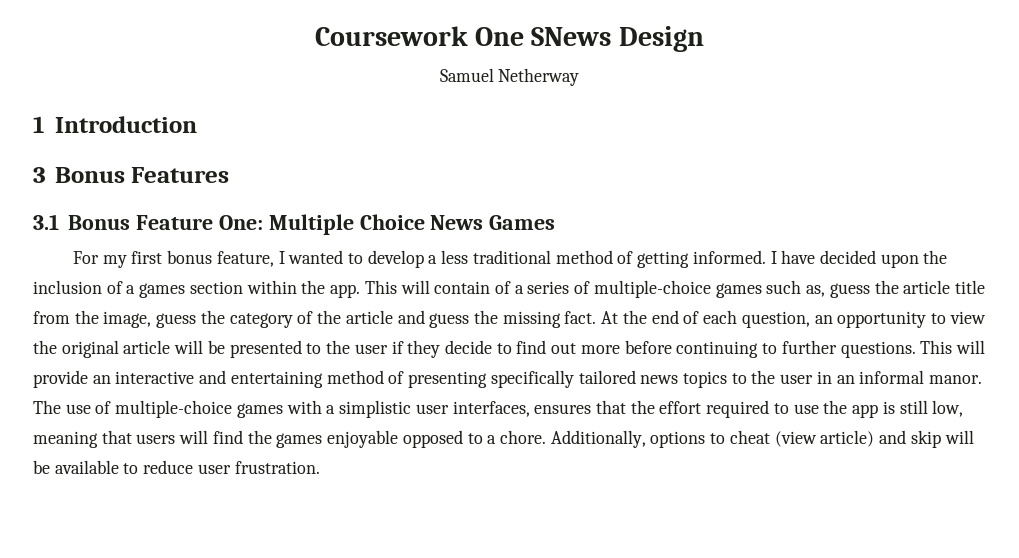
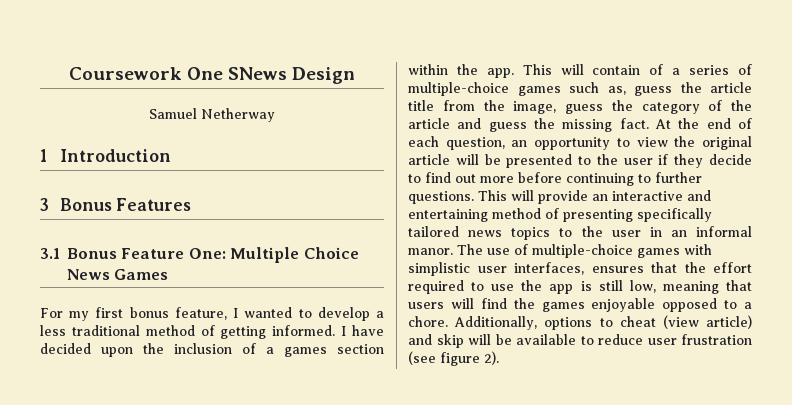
- The use of multiple-choice games with a simplistic user interfaces, ensures that the effort required to use the app is still low, meaning that users will find the games enjoyable opposed to a chore.
+ The use of multiple-choice games with simplistic user interfaces, ensures that the effort required to use the app is still low, meaning that users will find the games enjoyable opposed to a chore.
- Additionally, options to cheat (view article) and skip will be available to reduce user frustration.
+ Additionally, options to cheat (view article) and skip will be available to reduce user frustration (see figure 2).

